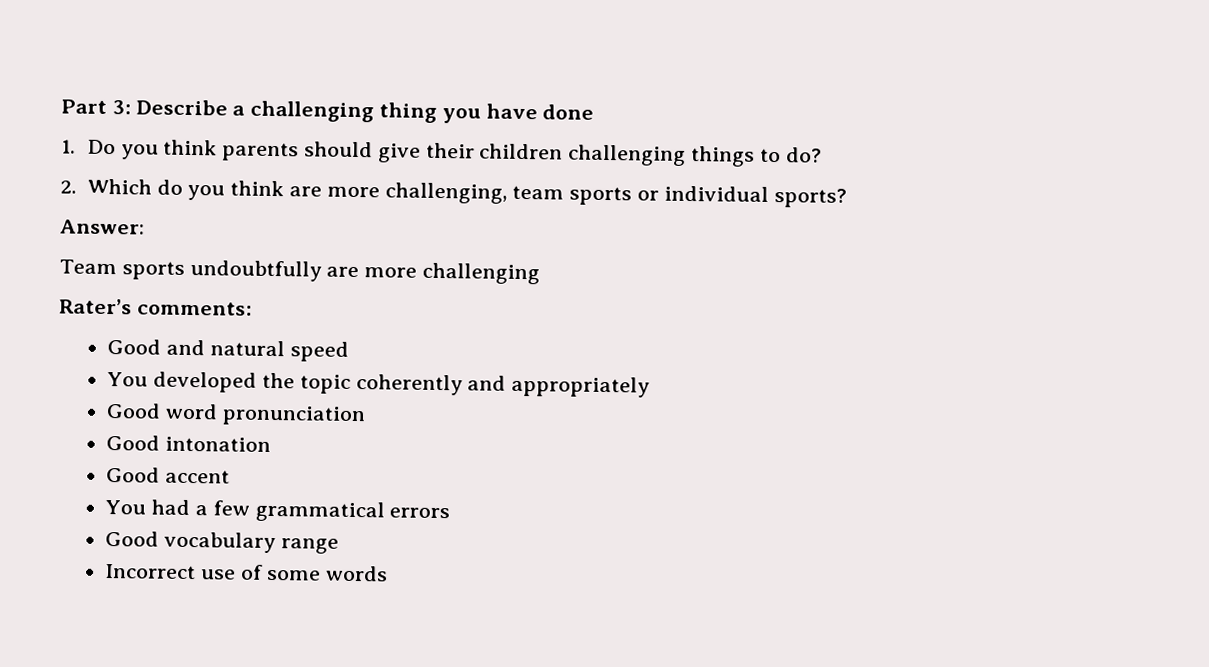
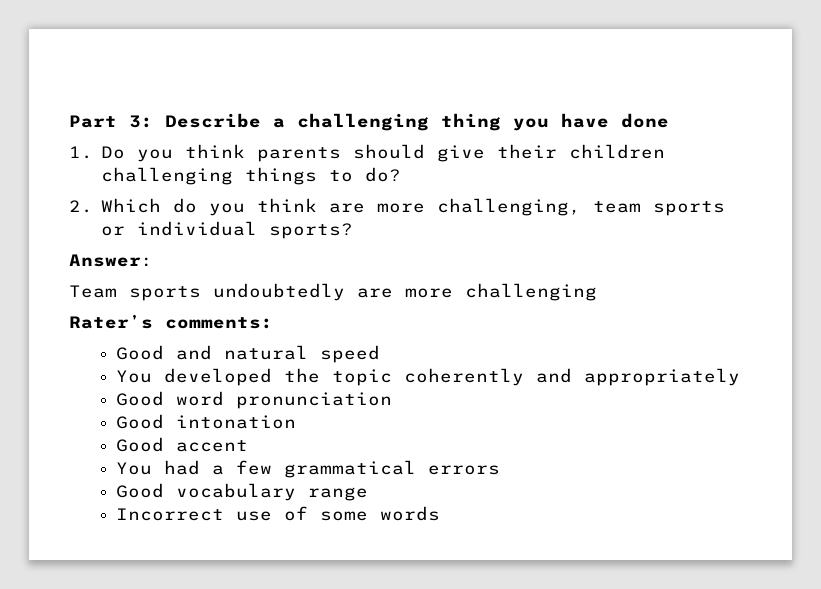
- Team sports undoubtfully are more challenging
+ Team sports undoubtedly are more challenging

